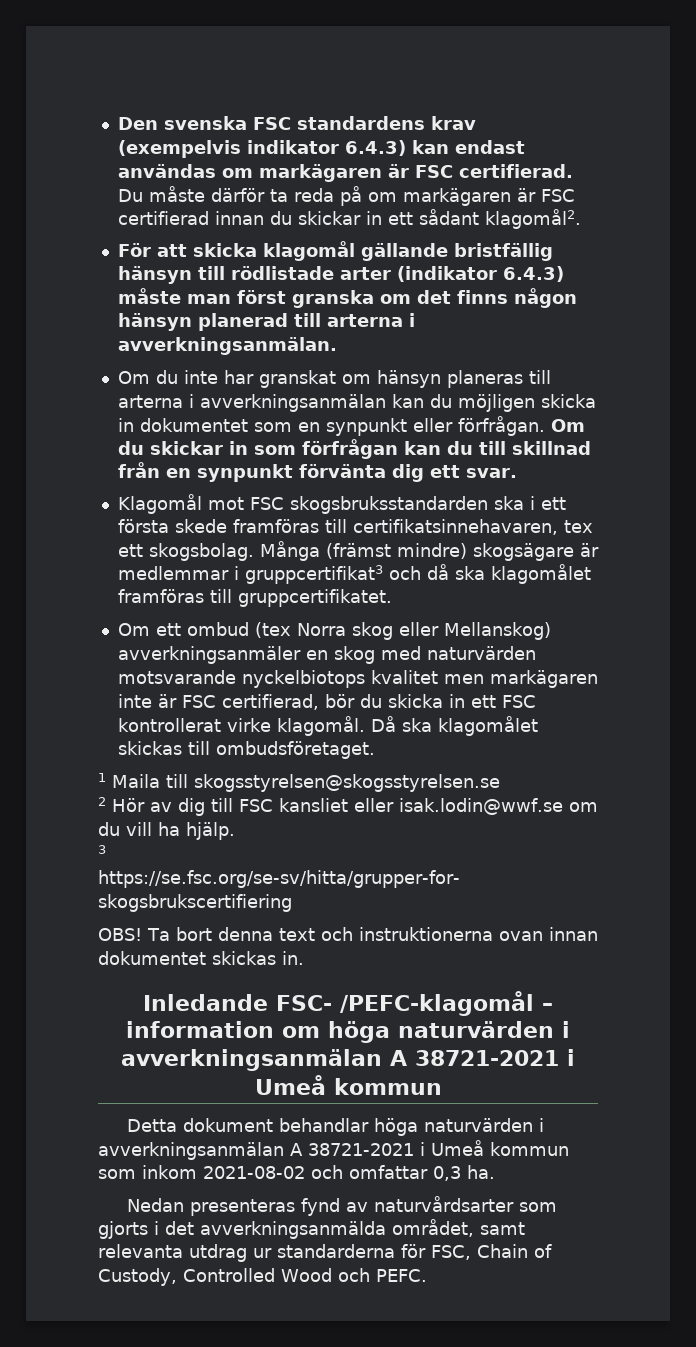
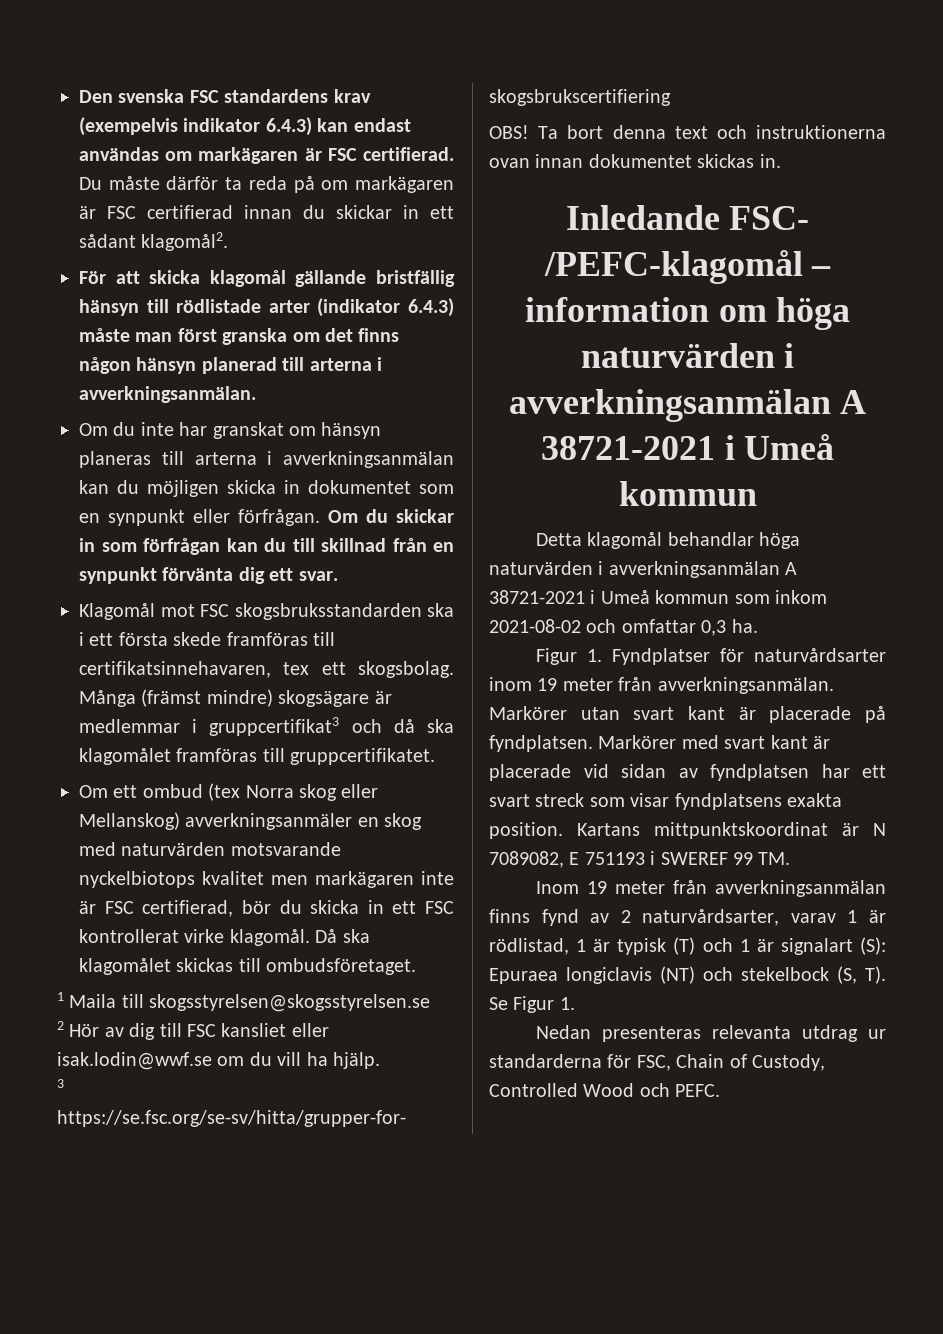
- Detta dokument behandlar höga naturvärden i avverkningsanmälan A 38721-2021 i Umeå kommun som inkom 2021-08-02 och omfattar 0,3 ha.
+ Detta klagomål behandlar höga naturvärden i avverkningsanmälan A 38721-2021 i Umeå kommun som inkom 2021-08-02 och omfattar 0,3 ha.
- Nedan presenteras fynd av naturvårdsarter som gjorts i det avverkningsanmälda området, samt relevanta utdrag ur standarderna för FSC, Chain of Custody, Controlled Wood och PEFC.
+ Figur 1. Fyndplatser för naturvårdsarter inom 19 meter från avverkningsanmälan. Markörer utan svart kant är placerade på fyndplatsen. Markörer med svart kant är placerade vid sidan av fyndplatsen har ett svart streck som visar fyndplatsens exakta position. Kartans mittpunktskoordinat är N 7089082, E 751193 i SWEREF 99 TM.
+ Inom 19 meter från avverkningsanmälan finns fynd av 2 naturvårdsarter, varav 1 är rödlistad, 1 är typisk (T) och 1 är signalart (S): Epuraea longiclavis (NT) och stekelbock (S, T). Se Figur 1.
+ Nedan presenteras relevanta utdrag ur standarderna för FSC, Chain of Custody, Controlled Wood och PEFC.

